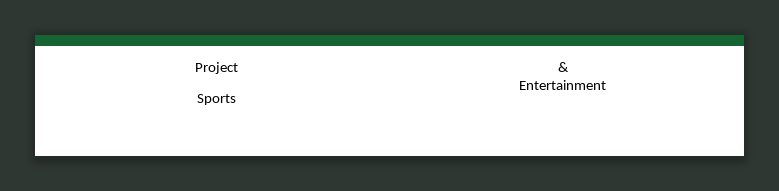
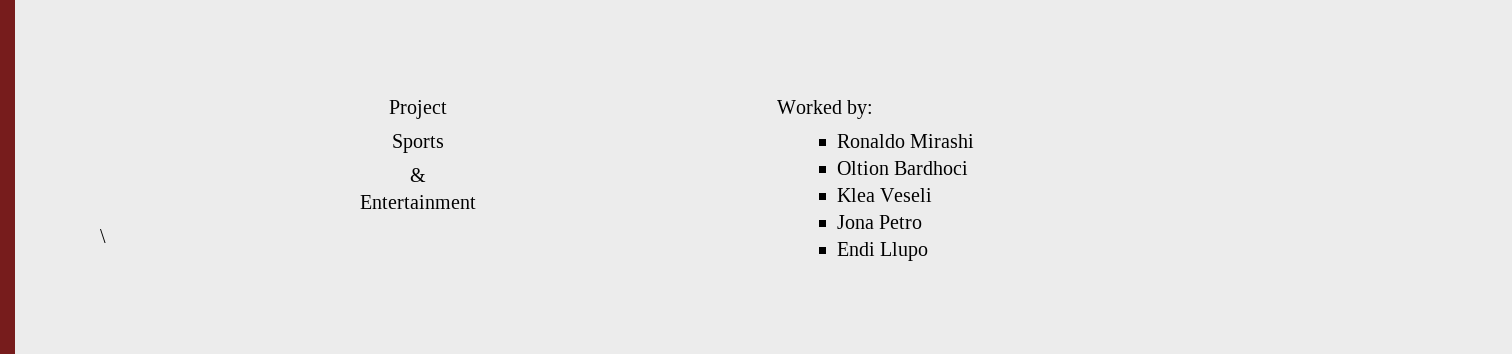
+ \
+ Worked by:
+ Ronaldo Mirashi
+ Oltion Bardhoci
+ Klea Veseli
+ Jona Petro
+ Endi Llupo

